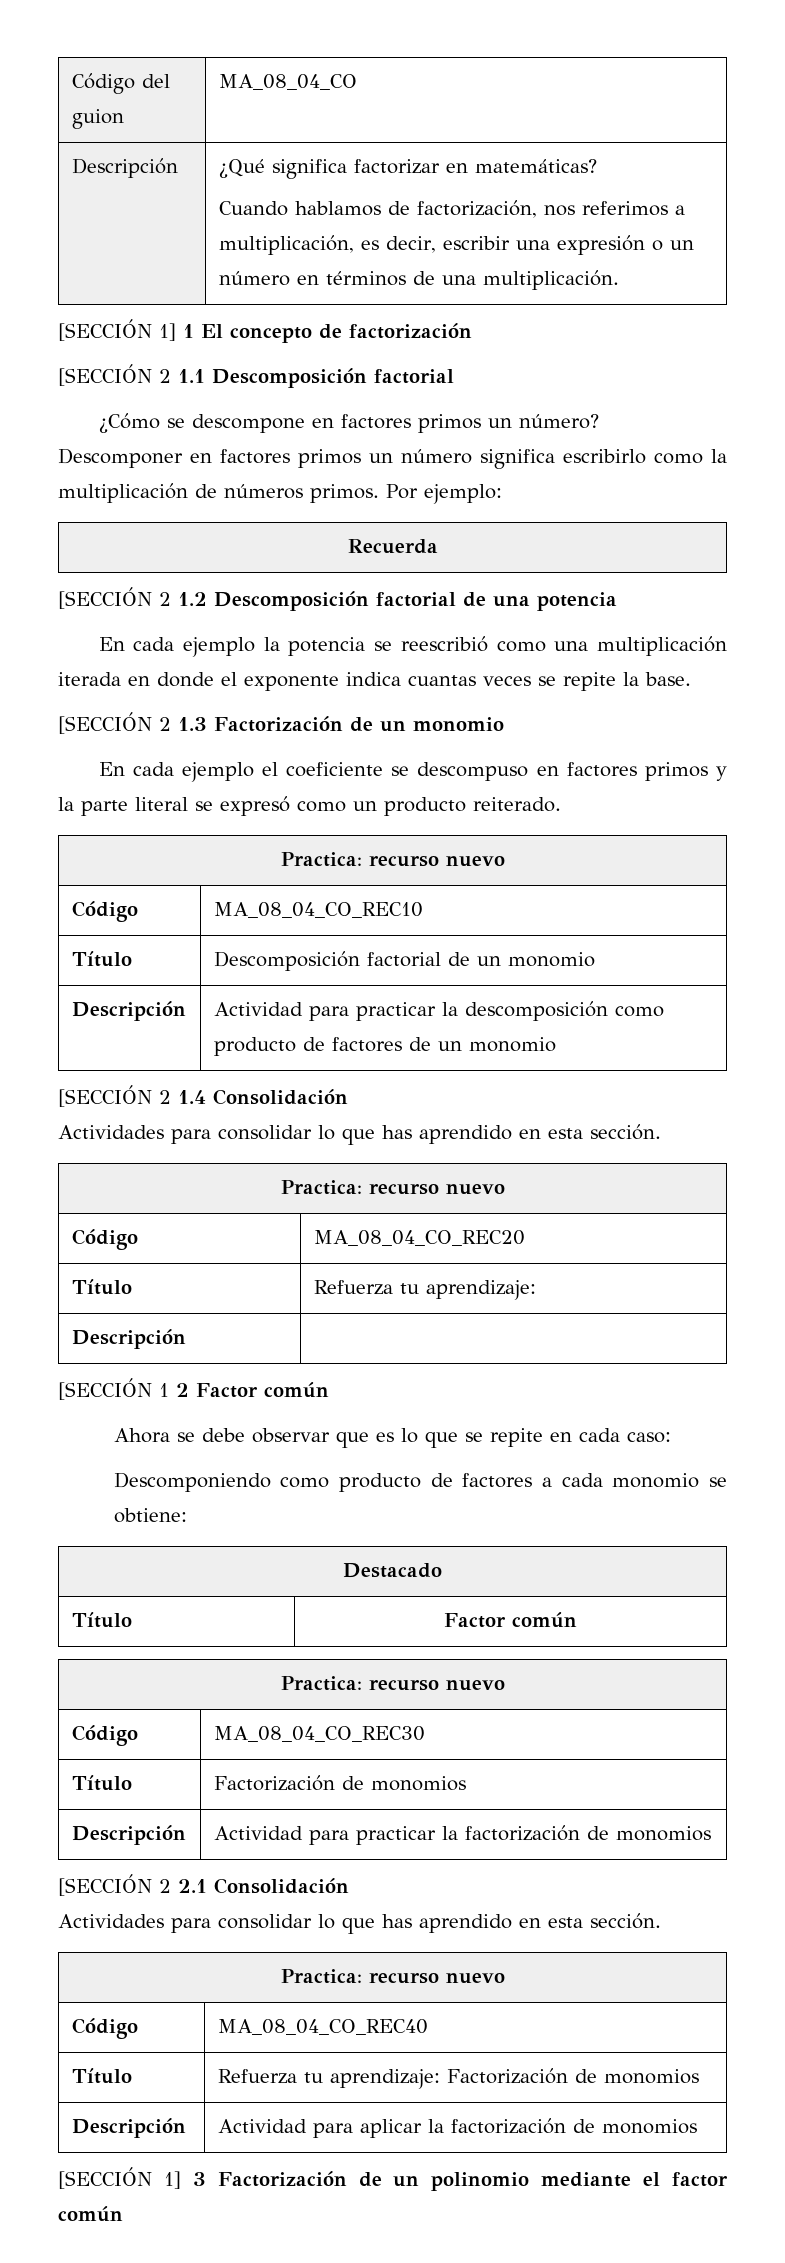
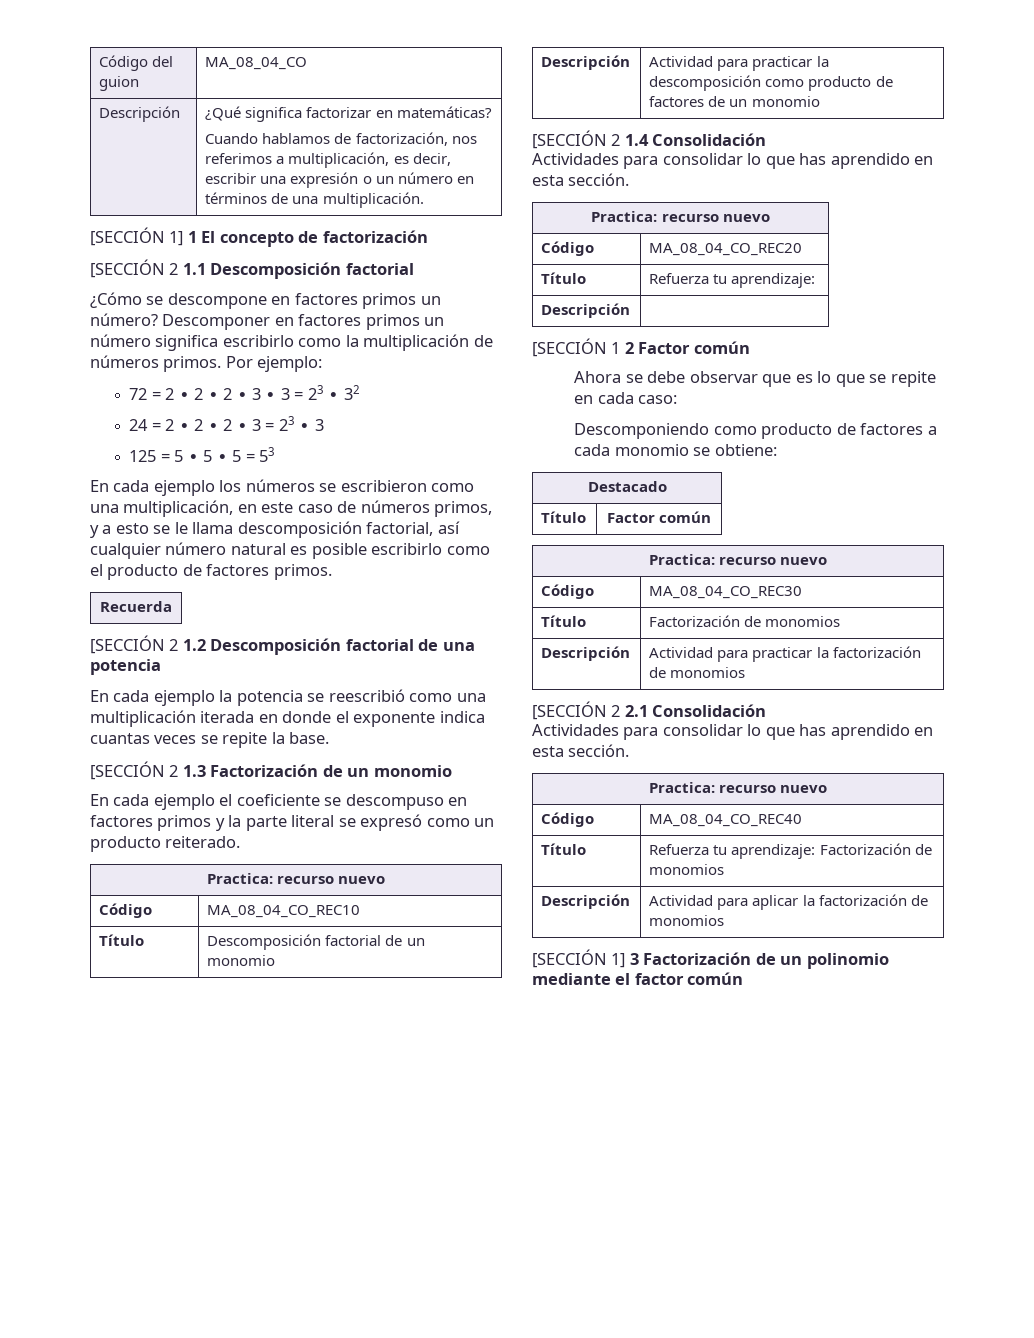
+ 72 = 2 ∙ 2 ∙ 2 ∙ 3 ∙ 3 = 23 ∙ 32
+ 24 = 2 ∙ 2 ∙ 2 ∙ 3 = 23 ∙ 3
+ 125 = 5 ∙ 5 ∙ 5 = 53
+ En cada ejemplo los números se escribieron como una multiplicación, en este caso de números primos, y a esto se le llama descomposición factorial, así cualquier número natural es posible escribirlo como el producto de factores primos.

